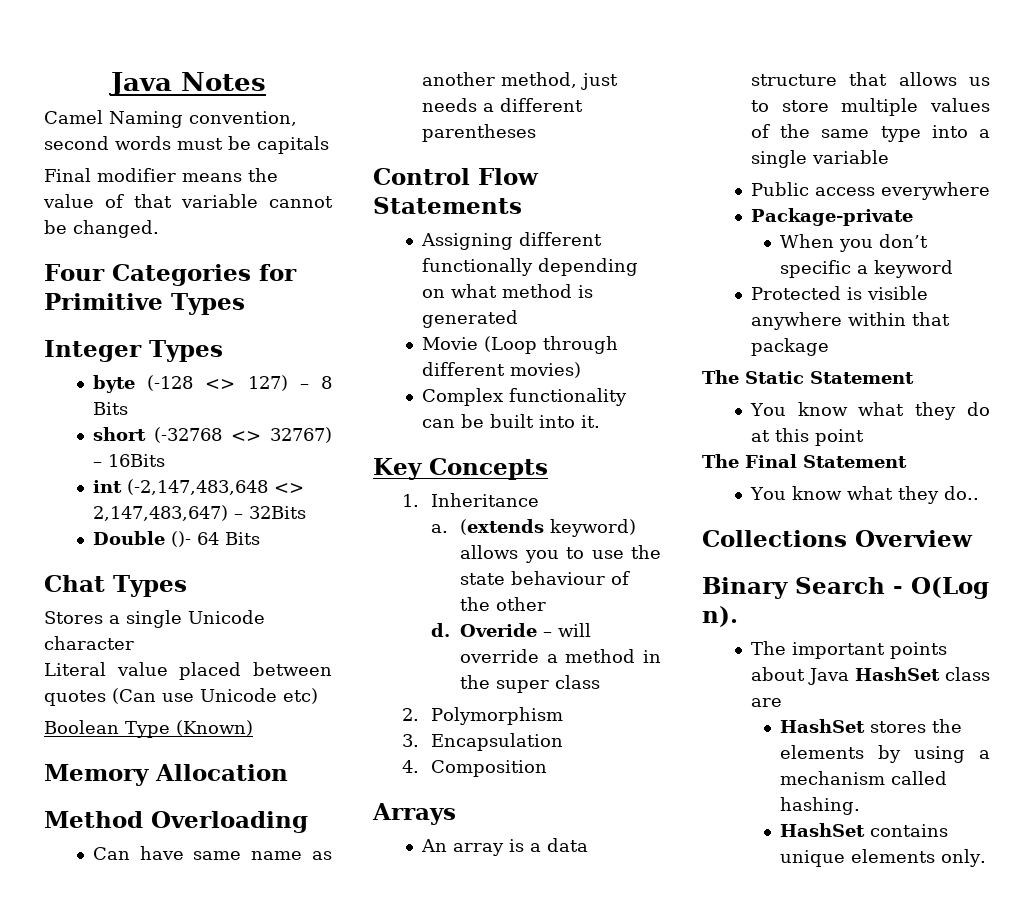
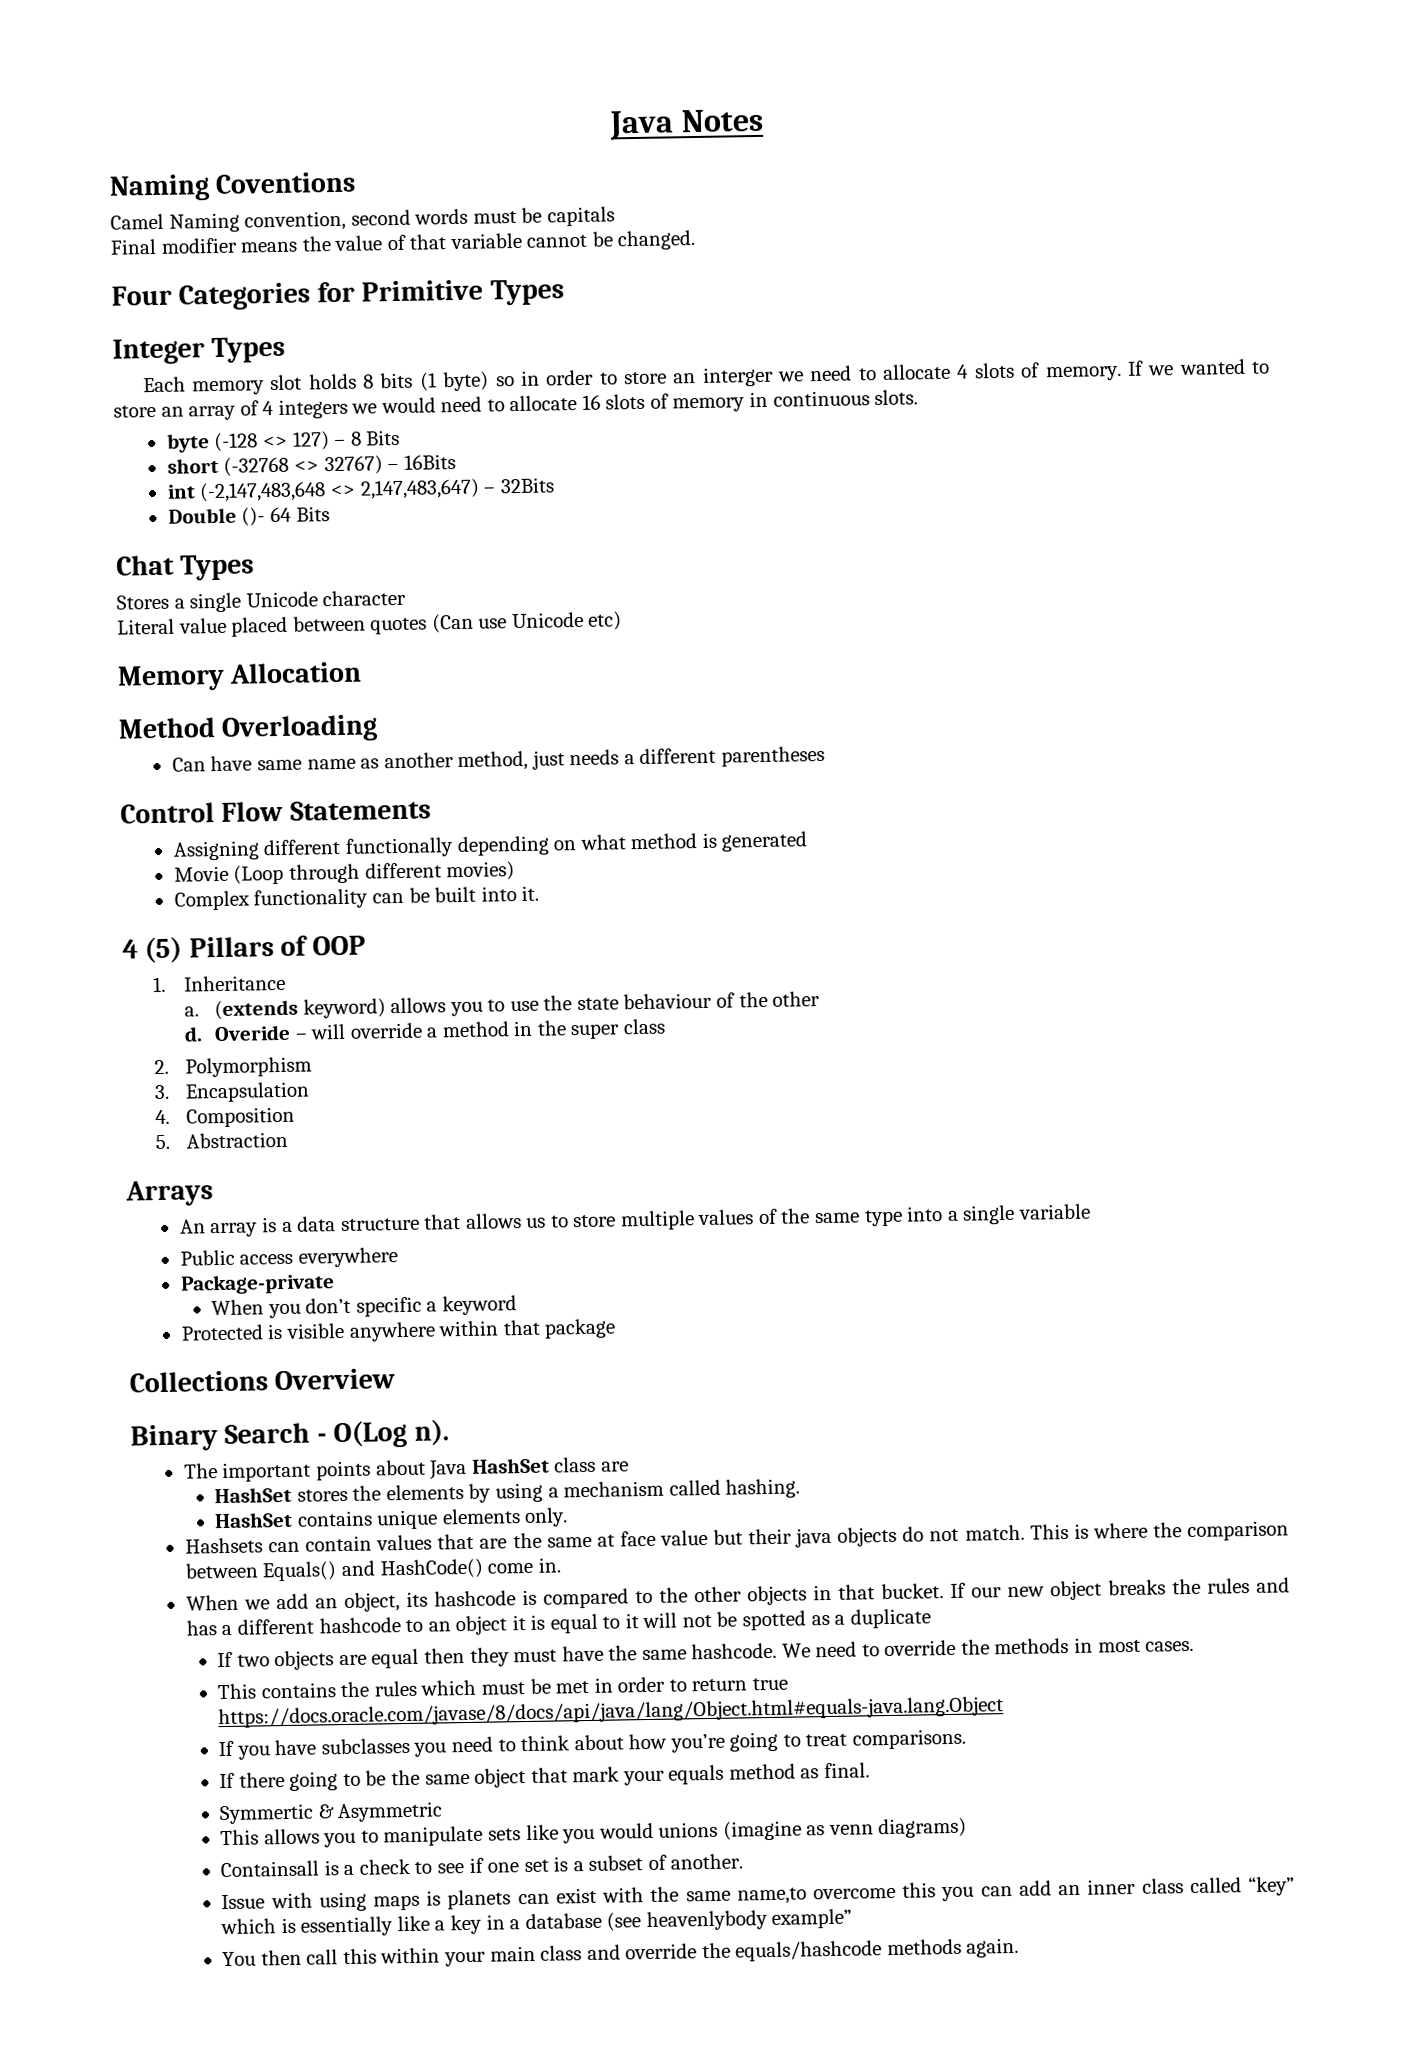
+ Naming Coventions
+ Each memory slot holds 8 bits (1 byte) so in order to store an interger we need to allocate 4 slots of memory. If we wanted to store an array of 4 integers we would need to allocate 16 slots of memory in continuous slots.
- Boolean Type (Known)
- Key Concepts
+ 4 (5) Pillars of OOP
+ 5. Abstraction
- The Static Statement
- You know what they do at this point
- The Final Statement
- You know what they do..
+ Hashsets can contain values that are the same at face value but their java objects do not match. This is where the comparison between Equals() and HashCode() come in.
+ When we add an object, its hashcode is compared to the other objects in that bucket. If our new object breaks the rules and has a different hashcode to an object it is equal to it will not be spotted as a duplicate
+ If two objects are equal then they must have the same hashcode. We need to override the methods in most cases.
+ This contains the rules which must be met in order to return true https://docs.oracle.com/javase/8/docs/api/java/lang/Object.html#equals-java.lang.Object
+ If you have subclasses you need to think about how you’re going to treat comparisons.
+ If there going to be the same object that mark your equals method as final.
+ Symmertic & Asymmetric
+ This allows you to manipulate sets like you would unions (imagine as venn diagrams)
+ Containsall is a check to see if one set is a subset of another.
+ Issue with using maps is planets can exist with the same name,to overcome this you can add an inner class called “key” which is essentially like a key in a database (see heavenlybody example”
+ You then call this within your main class and override the equals/hashcode methods again.

